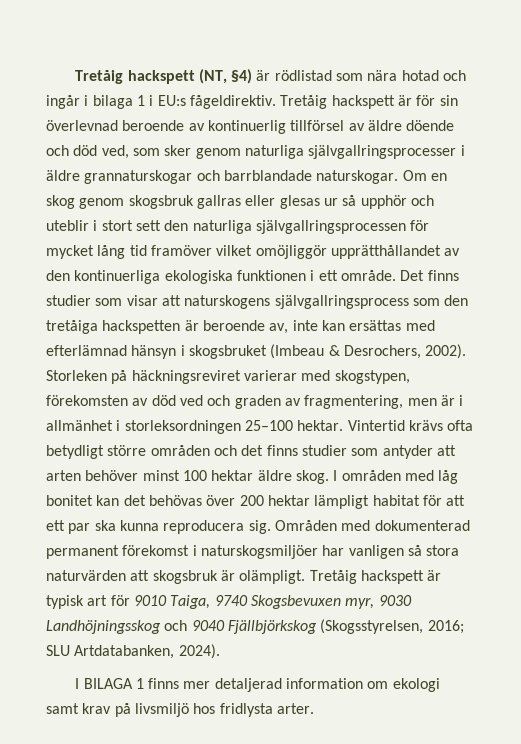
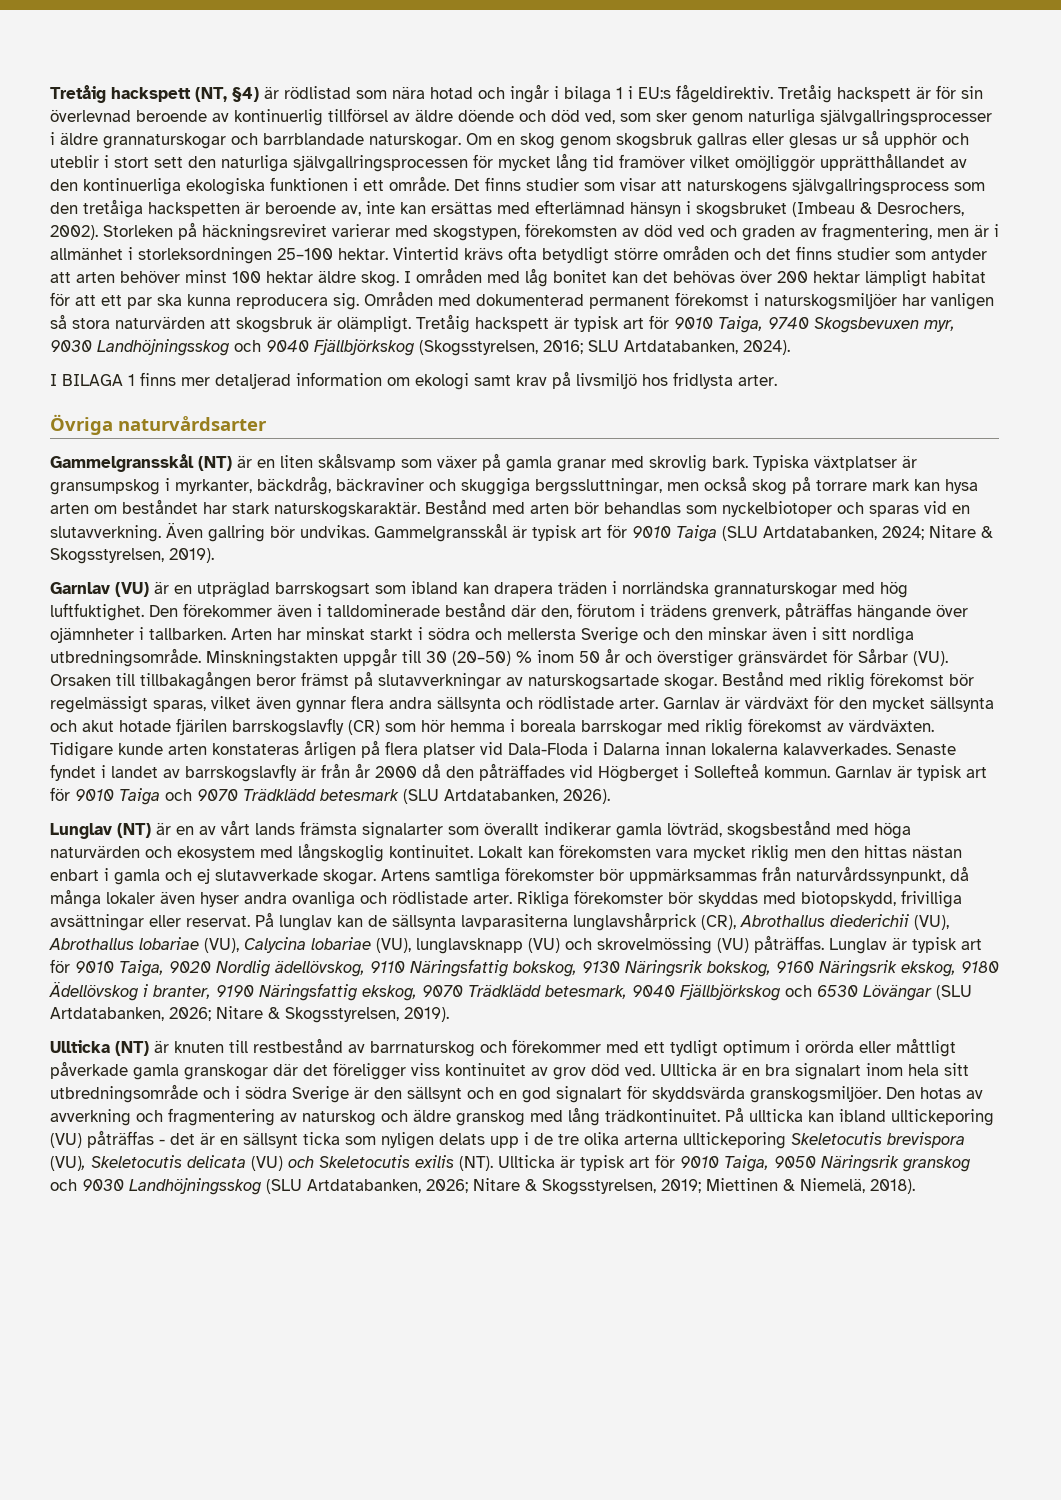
+ Övriga naturvårdsarter
+ Gammelgransskål (NT) är en liten skålsvamp som växer på gamla granar med skrovlig bark. Typiska växtplatser är gransumpskog i myrkanter, bäckdråg, bäckraviner och skuggiga bergssluttningar, men också skog på torrare mark kan hysa arten om beståndet har stark naturskogskaraktär. Bestånd med arten bör behandlas som nyckelbiotoper och sparas vid en slutavverkning. Även gallring bör undvikas. Gammelgransskål är typisk art för 9010 Taiga (SLU Artdatabanken, 2024; Nitare & Skogsstyrelsen, 2019).
+ Garnlav (VU) är en utpräglad barrskogsart som ibland kan drapera träden i norrländska grannaturskogar med hög luftfuktighet. Den förekommer även i talldominerade bestånd där den, förutom i trädens grenverk, påträffas hängande över ojämnheter i tallbarken. Arten har minskat starkt i södra och mellersta Sverige och den minskar även i sitt nordliga utbredningsområde. Minskningstakten uppgår till 30 (20–50) % inom 50 år och överstiger gränsvärdet för Sårbar (VU). Orsaken till tillbakagången beror främst på slutavverkningar av naturskogsartade skogar. Bestånd med riklig förekomst bör regelmässigt sparas, vilket även gynnar flera andra sällsynta och rödlistade arter. Garnlav är värdväxt för den mycket sällsynta och akut hotade fjärilen barrskogslavfly (CR) som hör hemma i boreala barrskogar med riklig förekomst av värdväxten. Tidigare kunde arten konstateras årligen på flera platser vid Dala-Floda i Dalarna innan lokalerna kalavverkades. Senaste fyndet i landet av barrskogslavfly är från år 2000 då den påträffades vid Högberget i Sollefteå kommun. Garnlav är typisk art för 9010 Taiga och 9070 Trädklädd betesmark (SLU Artdatabanken, 2026).
+ Lunglav (NT) är en av vårt lands främsta signalarter som överallt indikerar gamla lövträd, skogsbestånd med höga naturvärden och ekosystem med långskoglig kontinuitet. Lokalt kan förekomsten vara mycket riklig men den hittas nästan enbart i gamla och ej slutavverkade skogar. Artens samtliga förekomster bör uppmärksammas från naturvårdssynpunkt, då många lokaler även hyser andra ovanliga och rödlistade arter. Rikliga förekomster bör skyddas med biotopskydd, frivilliga avsättningar eller reservat. På lunglav kan de sällsynta lavparasiterna lunglavshårprick (CR), Abrothallus diederichii (VU), Abrothallus lobariae (VU), Calycina lobariae (VU), lunglavsknapp (VU) och skrovelmössing (VU) påträffas. Lunglav är typisk art för 9010 Taiga, 9020 Nordlig ädellövskog, 9110 Näringsfattig bokskog, 9130 Näringsrik bokskog, 9160 Näringsrik ekskog, 9180 Ädellövskog i branter, 9190 Näringsfattig ekskog, 9070 Trädklädd betesmark, 9040 Fjällbjörkskog och 6530 Lövängar (SLU Artdatabanken, 2026; Nitare & Skogsstyrelsen, 2019).
+ Ullticka (NT) är knuten till restbestånd av barrnaturskog och förekommer med ett tydligt optimum i orörda eller måttligt påverkade gamla granskogar där det föreligger viss kontinuitet av grov död ved. Ullticka är en bra signalart inom hela sitt utbredningsområde och i södra Sverige är den sällsynt och en god signalart för skyddsvärda granskogsmiljöer. Den hotas av avverkning och fragmentering av naturskog och äldre granskog med lång trädkontinuitet. På ullticka kan ibland ulltickeporing (VU) påträffas - det är en sällsynt ticka som nyligen delats upp i de tre olika arterna ulltickeporing Skeletocutis brevispora (VU), Skeletocutis delicata (VU) och Skeletocutis exilis (NT). Ullticka är typisk art för 9010 Taiga, 9050 Näringsrik granskog och 9030 Landhöjningsskog (SLU Artdatabanken, 2026; Nitare & Skogsstyrelsen, 2019; Miettinen & Niemelä, 2018).

